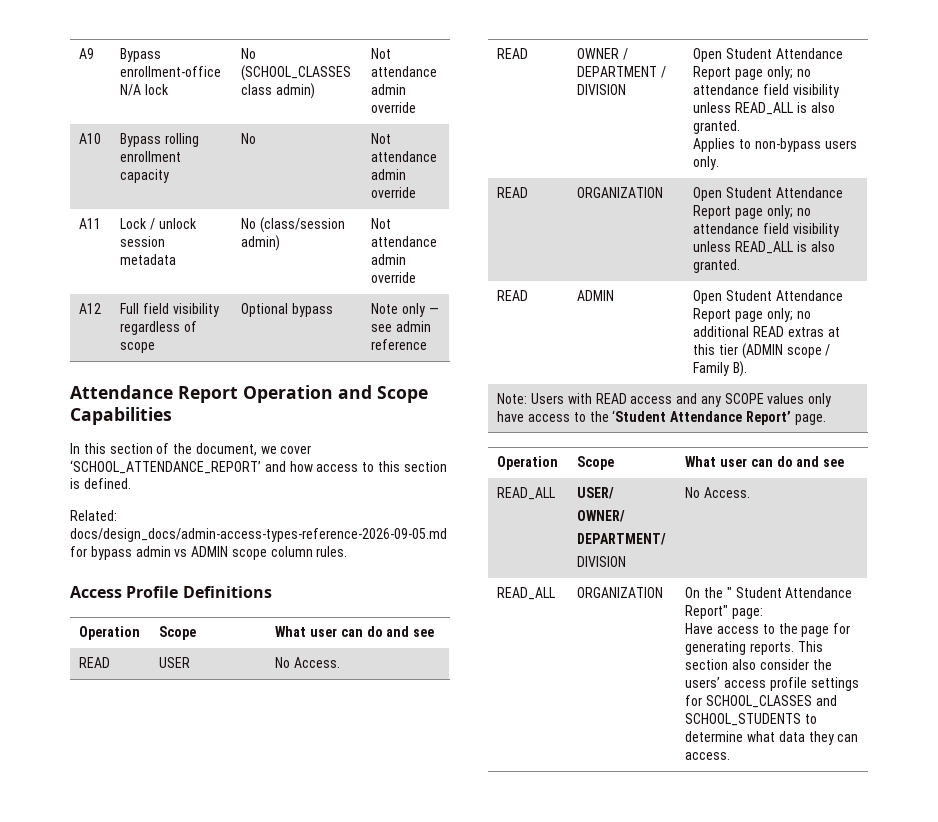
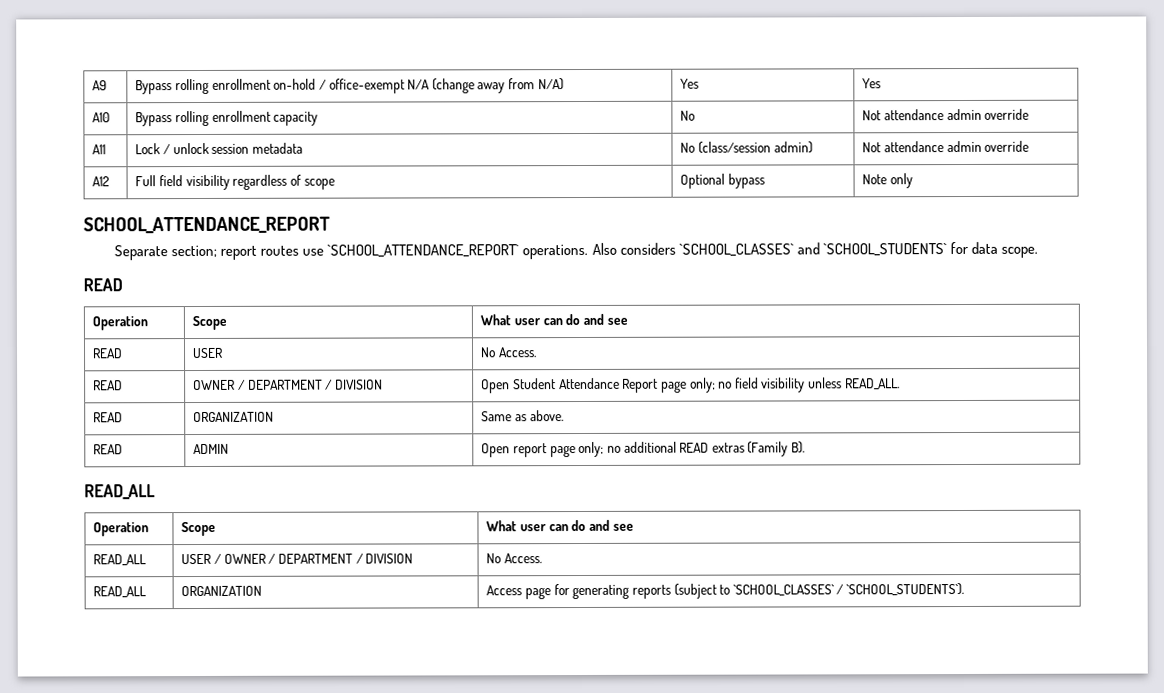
- A9 | Bypass enrollment-office N/A lock | No (SCHOOL_CLASSES class admin) | Not attendance admin override
+ A9 | Bypass rolling enrollment on-hold / office-exempt N/A (change away from N/A) | Yes | Yes
- A12 | Full field visibility regardless of scope | Optional bypass | Note only — see admin reference
- Attendance Report Operation and Scope Capabilities
- In this section of the document, we cover ‘SCHOOL_ATTENDANCE_REPORT’ and how access to this section is defined.
- Related: docs/design_docs/admin-access-types-reference-2026-09-05.md for bypass admin vs ADMIN scope column rules.
- Access Profile Definitions
+ A12 | Full field visibility regardless of scope | Optional bypass | Note only
+ SCHOOL_ATTENDANCE_REPORT
+ Separate section; report routes use `SCHOOL_ATTENDANCE_REPORT` operations. Also considers `SCHOOL_CLASSES` and `SCHOOL_STUDENTS` for data scope.
+ READ
- READ | OWNER / DEPARTMENT / DIVISION | Open Student Attendance Report page only; no attendance field visibility unless READ_ALL is also granted.
- Applies to non-bypass users only.
- READ | ORGANIZATION | Open Student Attendance Report page only; no attendance field visibility unless READ_ALL is also granted.
+ READ | OWNER / DEPARTMENT / DIVISION | Open Student Attendance Report page only; no field visibility unless READ_ALL.
+ READ | ORGANIZATION | Same as above.
- READ | ADMIN | Open Student Attendance Report page only; no additional READ extras at this tier (ADMIN scope / Family B).
- Note: Users with READ access and any SCOPE values only have access to the ‘Student Attendance Report’ page.
+ READ | ADMIN | Open report page only; no additional READ extras (Family B).
+ READ_ALL
- READ_ALL | USER/
- OWNER/
- DEPARTMENT/
- DIVISION | No Access.
+ READ_ALL | USER / OWNER / DEPARTMENT / DIVISION | No Access.
- READ_ALL | ORGANIZATION | On the " Student Attendance Report" page:
- Have access to the page for generating reports. This section also consider the users’ access profile settings for SCHOOL_CLASSES and SCHOOL_STUDENTS to determine what data they can access.
+ READ_ALL | ORGANIZATION | Access page for generating reports (subject to `SCHOOL_CLASSES` / `SCHOOL_STUDENTS`).

